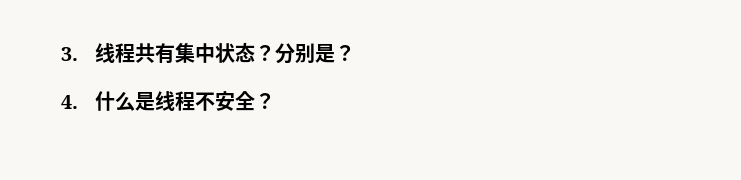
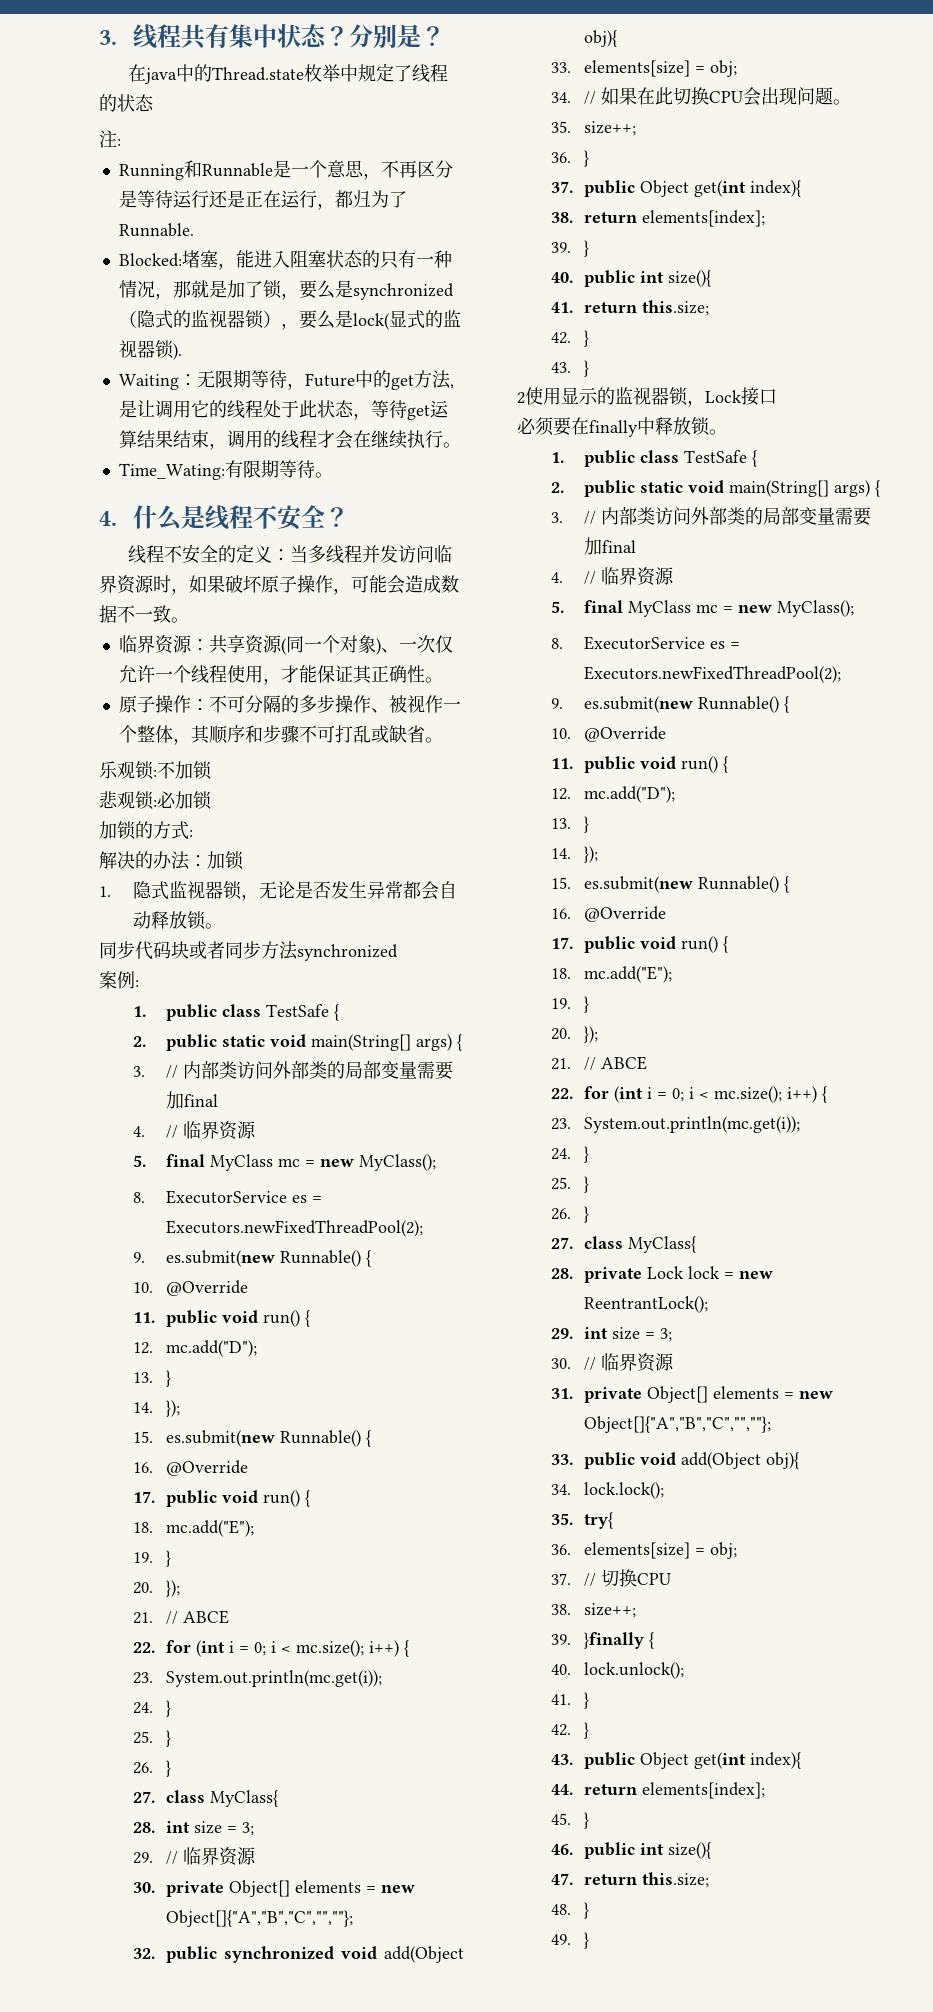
+ 在java中的Thread.state枚举中规定了线程的状态
+ 注:
+ Running和Runnable是一个意思，不再区分是等待运行还是正在运行，都归为了Runnable.
+ Blocked:堵塞，能进入阻塞状态的只有一种情况，那就是加了锁，要么是synchronized（隐式的监视器锁），要么是lock(显式的监视器锁).
+ Waiting：无限期等待，Future中的get方法,是让调用它的线程处于此状态，等待get运算结果结束，调用的线程才会在继续执行。
+ Time_Wating:有限期等待。
+ 线程不安全的定义：当多线程并发访问临界资源时，如果破坏原子操作，可能会造成数据不一致。
+ 临界资源：共享资源(同一个对象)、一次仅允许一个线程使用，才能保证其正确性。
+ 原子操作：不可分隔的多步操作、被视作一个整体，其顺序和步骤不可打乱或缺省。
+ 乐观锁:不加锁
+ 悲观锁:必加锁
+ 加锁的方式:
+ 解决的办法：加锁
+ 1.隐式监视器锁，无论是否发生异常都会自动释放锁。
+ 同步代码块或者同步方法synchronized
+ 案例:
+ 1. public class TestSafe {
+ 2. public static void main(String[] args) {
+ 3. // 内部类访问外部类的局部变量需要加final
+ 4. // 临界资源
+ 5. final MyClass mc = new MyClass();
+ 8. ExecutorService es = Executors.newFixedThreadPool(2);
+ 9. es.submit(new Runnable() {
+ 10. @Override
+ 11. public void run() {
+ 12. mc.add("D");
+ 13. }
+ 14. });
+ 15. es.submit(new Runnable() {
+ 16. @Override
+ 17. public void run() {
+ 18. mc.add("E");
+ 19. }
+ 20. });
+ 21. // ABCE
+ 22. for (int i = 0; i < mc.size(); i++) {
+ 23. System.out.println(mc.get(i));
+ 24. }
+ 25. }
+ 26. }
+ 27. class MyClass{
+ 28. int size = 3;
+ 29. // 临界资源
+ 30. private Object[] elements = new Object[]{"A","B","C","",""};
+ 32. public synchronized void add(Object obj){
+ 33. elements[size] = obj;
+ 34. // 如果在此切换CPU会出现问题。
+ 35. size++;
+ 36. }
+ 37. public Object get(int index){
+ 38. return elements[index];
+ 39. }
+ 40. public int size(){
+ 41. return this.size;
+ 42. }
+ 43. }
+ 2使用显示的监视器锁，Lock接口
+ 必须要在finally中释放锁。
+ 1. public class TestSafe {
+ 2. public static void main(String[] args) {
+ 3. // 内部类访问外部类的局部变量需要加final
+ 4. // 临界资源
+ 5. final MyClass mc = new MyClass();
+ 8. ExecutorService es = Executors.newFixedThreadPool(2);
+ 9. es.submit(new Runnable() {
+ 10. @Override
+ 11. public void run() {
+ 12. mc.add("D");
+ 13. }
+ 14. });
+ 15. es.submit(new Runnable() {
+ 16. @Override
+ 17. public void run() {
+ 18. mc.add("E");
+ 19. }
+ 20. });
+ 21. // ABCE
+ 22. for (int i = 0; i < mc.size(); i++) {
+ 23. System.out.println(mc.get(i));
+ 24. }
+ 25. }
+ 26. }
+ 27. class MyClass{
+ 28. private Lock lock = new ReentrantLock();
+ 29. int size = 3;
+ 30. // 临界资源
+ 31. private Object[] elements = new Object[]{"A","B","C","",""};
+ 33. public void add(Object obj){
+ 34. lock.lock();
+ 35. try{
+ 36. elements[size] = obj;
+ 37. // 切换CPU
+ 38. size++;
+ 39. }finally {
+ 40. lock.unlock();
+ 41. }
+ 42. }
+ 43. public Object get(int index){
+ 44. return elements[index];
+ 45. }
+ 46. public int size(){
+ 47. return this.size;
+ 48. }
+ 49. }

